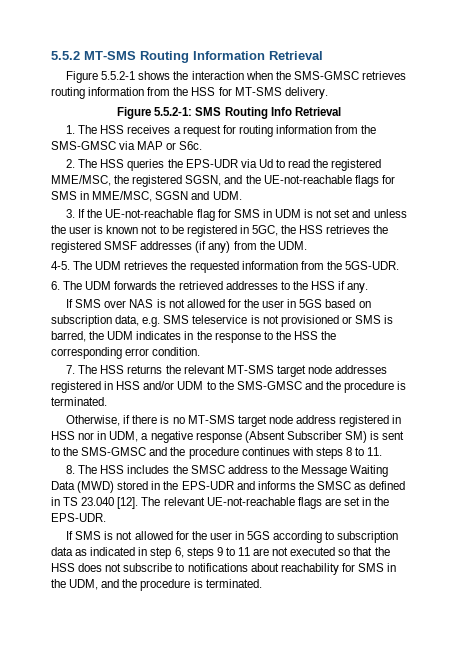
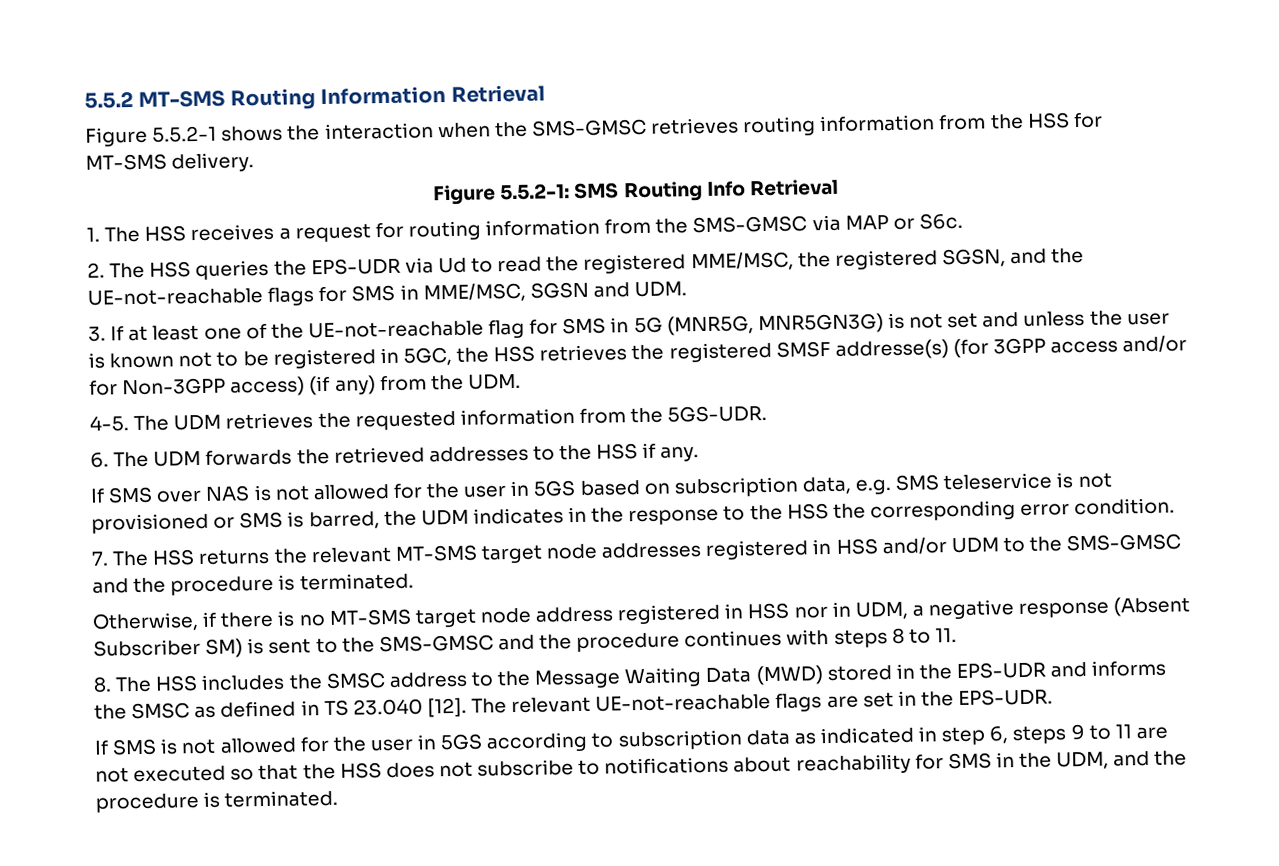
- 3. If the UE-not-reachable flag for SMS in UDM is not set and unless the user is known not to be registered in 5GC, the HSS retrieves the registered SMSF addresses (if any) from the UDM.
+ 3. If at least one of the UE-not-reachable flag for SMS in 5G (MNR5G, MNR5GN3G) is not set and unless the user is known not to be registered in 5GC, the HSS retrieves the registered SMSF addresse(s) (for 3GPP access and/or for Non-3GPP access) (if any) from the UDM.

